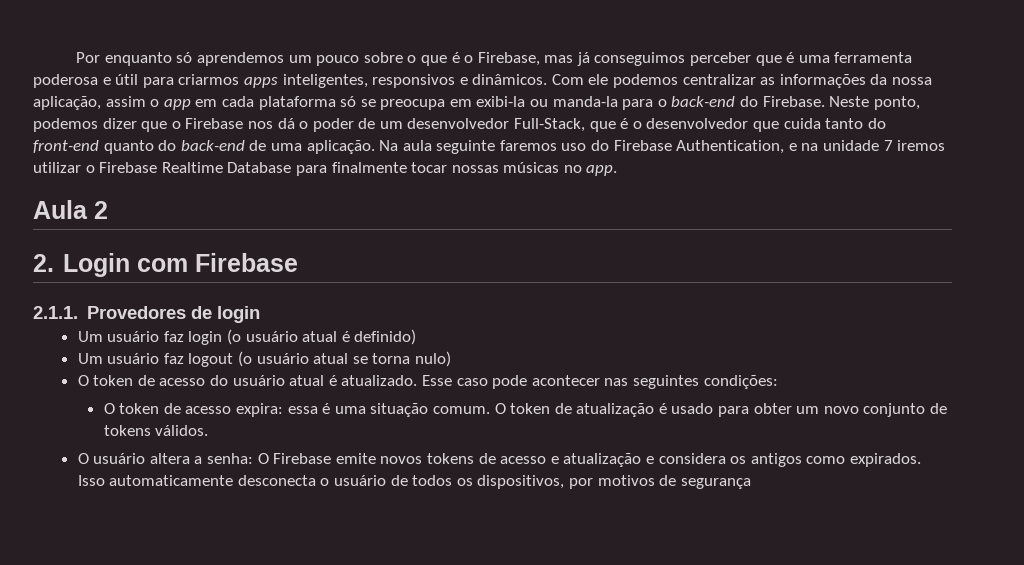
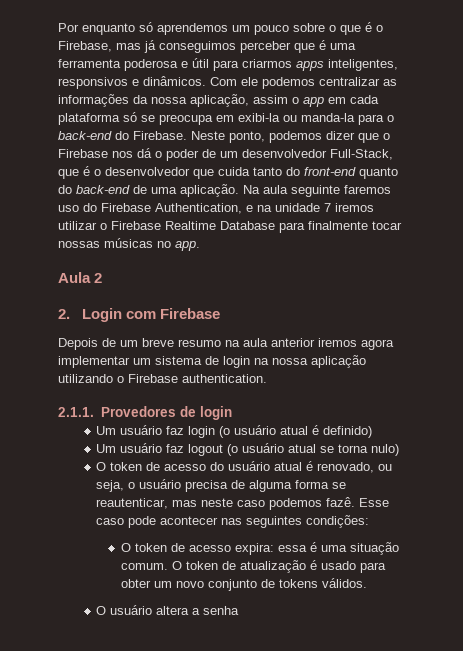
+ Depois de um breve resumo na aula anterior iremos agora implementar um sistema de login na nossa aplicação utilizando o Firebase authentication.
- O token de acesso do usuário atual é atualizado.
+ O token de acesso do usuário atual é renovado, ou seja, o usuário precisa de alguma forma se reautenticar, mas neste caso podemos fazê.
- O usuário altera a senha: O Firebase emite novos tokens de acesso e atualização e considera os antigos como expirados. Isso automaticamente desconecta o usuário de todos os dispositivos, por motivos de segurança
+ O usuário altera a senha

